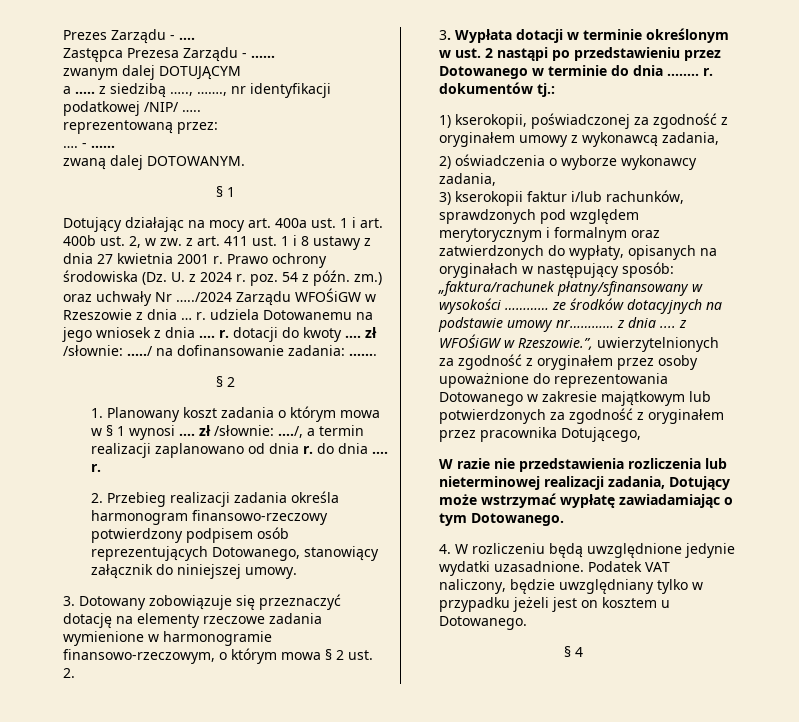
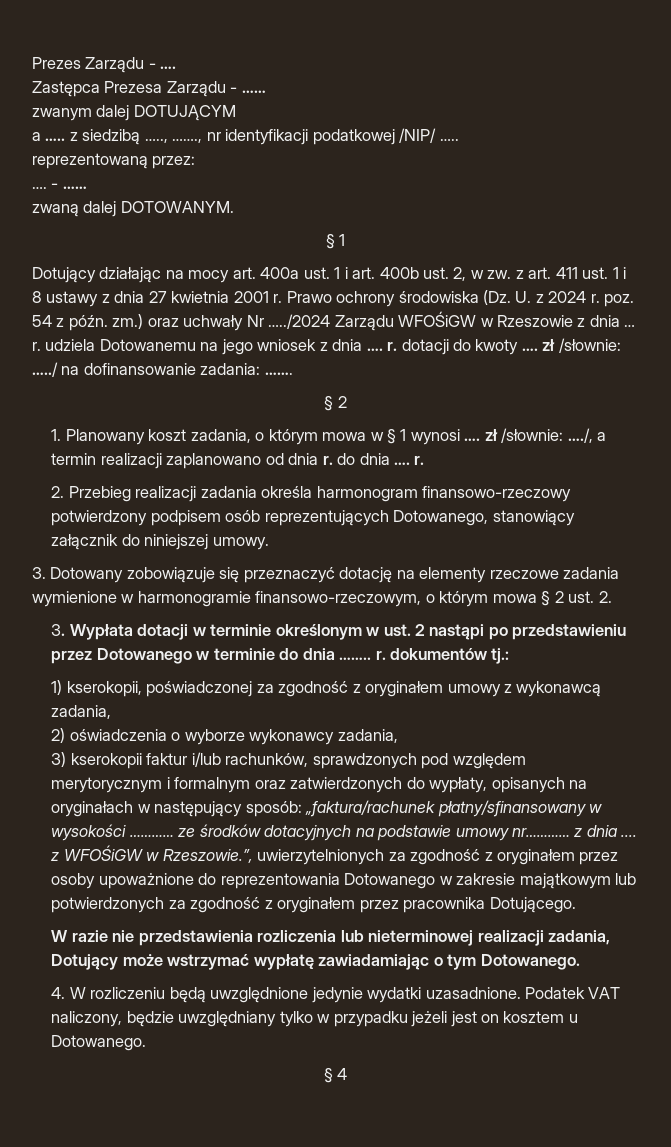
- 1. Planowany koszt zadania o którym mowa w § 1 wynosi …. zł /słownie: …./, a termin realizacji zaplanowano od dnia r. do dnia …. r.
+ 1. Planowany koszt zadania, o którym mowa w § 1 wynosi …. zł /słownie: …./, a termin realizacji zaplanowano od dnia r. do dnia …. r.
- „faktura/rachunek płatny/sfinansowany w wysokości ………… ze środków dotacyjnych na podstawie umowy nr………… z dnia .... z WFOŚiGW w Rzeszowie.”, uwierzytelnionych za zgodność z oryginałem przez osoby upoważnione do reprezentowania Dotowanego w zakresie majątkowym lub potwierdzonych za zgodność z oryginałem przez pracownika Dotującego,
+ „faktura/rachunek płatny/sfinansowany w wysokości ………… ze środków dotacyjnych na podstawie umowy nr………… z dnia .... z WFOŚiGW w Rzeszowie.”, uwierzytelnionych za zgodność z oryginałem przez osoby upoważnione do reprezentowania Dotowanego w zakresie majątkowym lub potwierdzonych za zgodność z oryginałem przez pracownika Dotującego.

